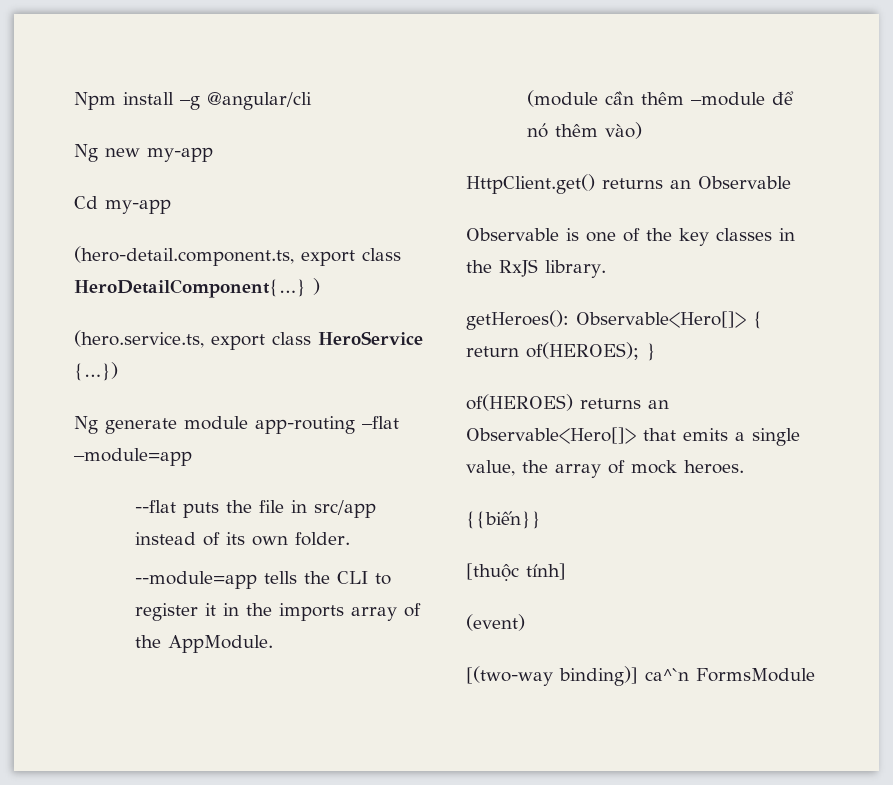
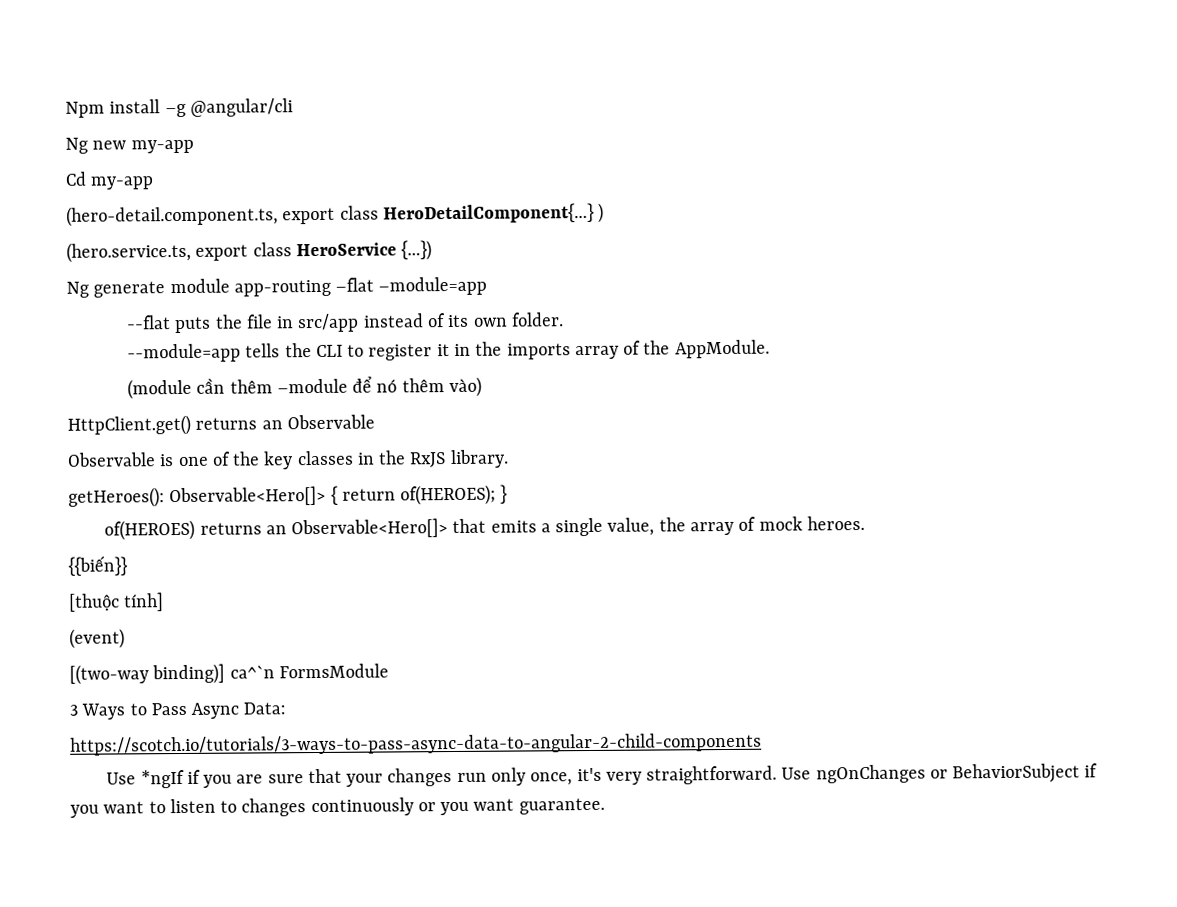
+ 3 Ways to Pass Async Data:
+ https://scotch.io/tutorials/3-ways-to-pass-async-data-to-angular-2-child-components
+ Use *ngIf if you are sure that your changes run only once, it's very straightforward. Use ngOnChanges or BehaviorSubject if you want to listen to changes continuously or you want guarantee.

